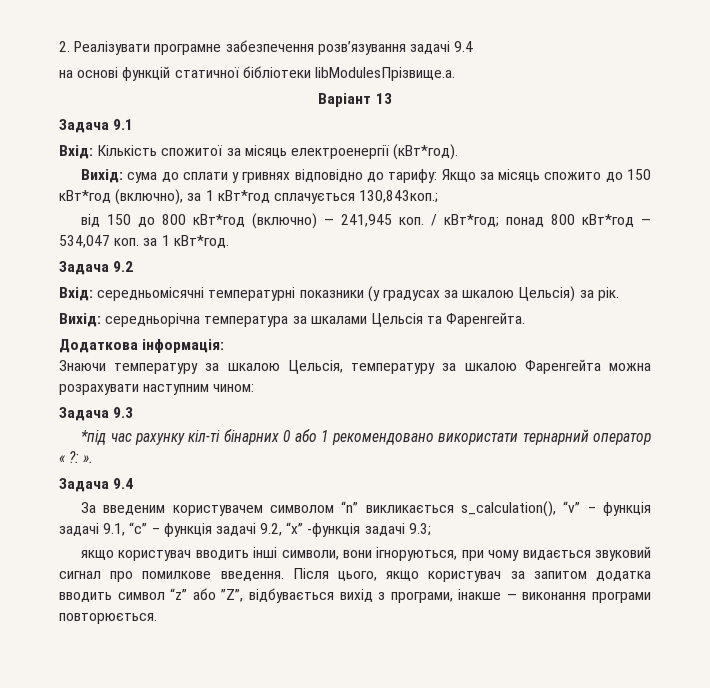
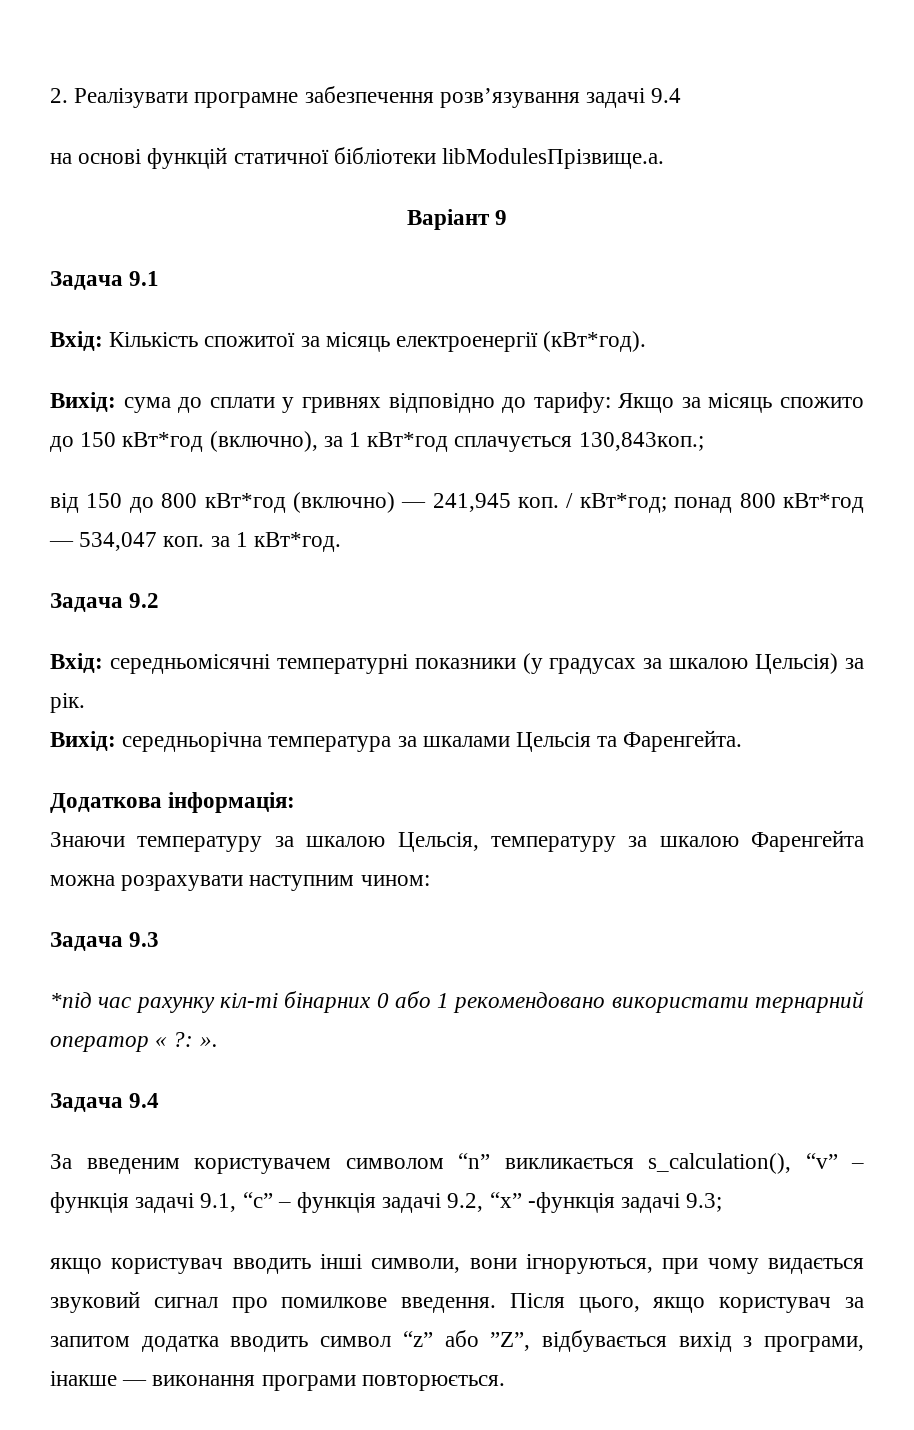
- Варіант 13
+ Варіант 9

